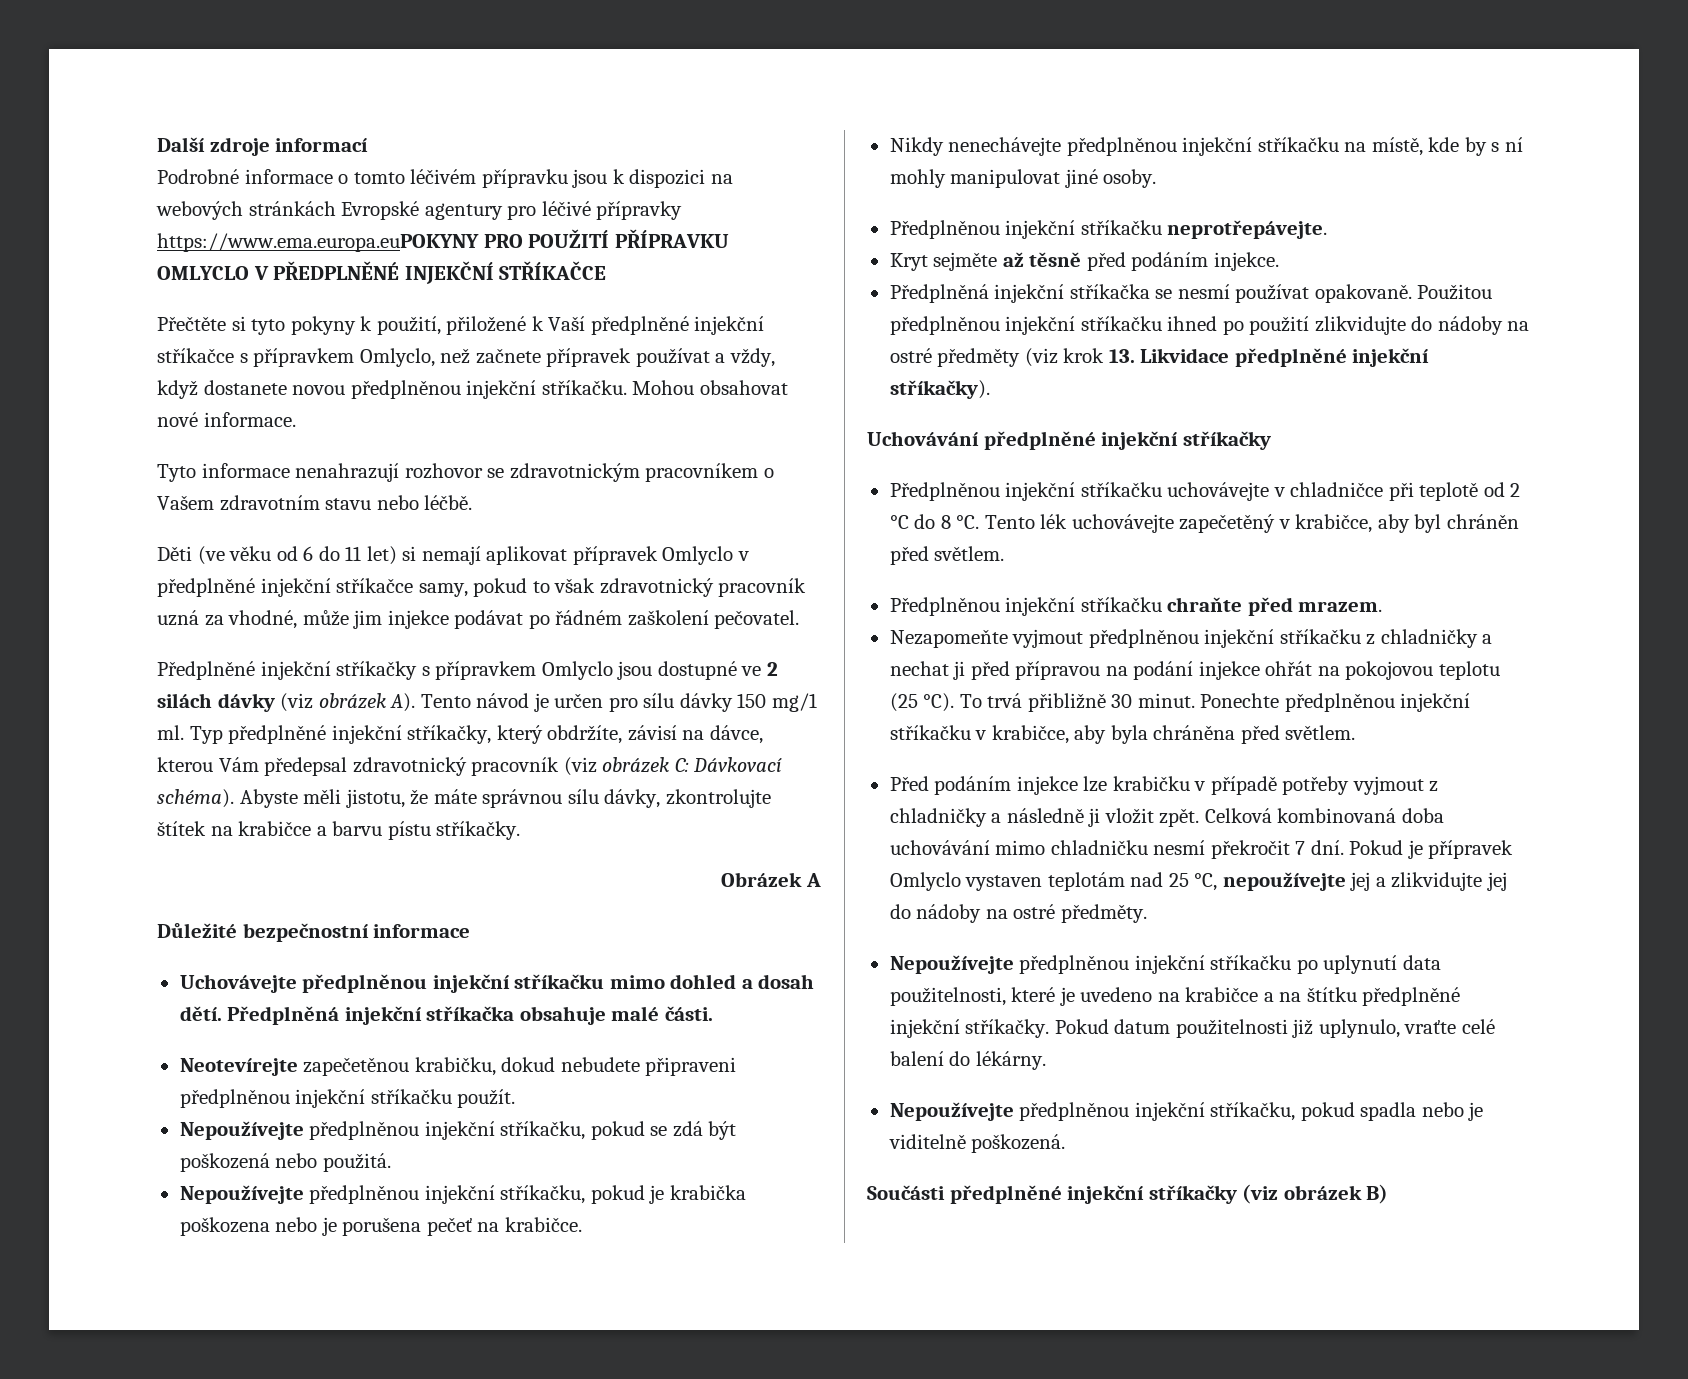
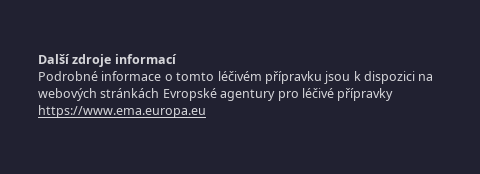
- Podrobné informace o tomto léčivém přípravku jsou k dispozici na webových stránkách Evropské agentury pro léčivé přípravky https://www.ema.europa.euPOKYNY PRO POUŽITÍ PŘÍPRAVKU OMLYCLO V PŘEDPLNĚNÉ INJEKČNÍ STŘÍKAČCE
- Přečtěte si tyto pokyny k použití, přiložené k Vaší předplněné injekční stříkačce s přípravkem Omlyclo, než začnete přípravek používat a vždy, když dostanete novou předplněnou injekční stříkačku. Mohou obsahovat nové informace.
- Tyto informace nenahrazují rozhovor se zdravotnickým pracovníkem o Vašem zdravotním stavu nebo léčbě.
- Děti (ve věku od 6 do 11 let) si nemají aplikovat přípravek Omlyclo v předplněné injekční stříkačce samy, pokud to však zdravotnický pracovník uzná za vhodné, může jim injekce podávat po řádném zaškolení pečovatel.
- Předplněné injekční stříkačky s přípravkem Omlyclo jsou dostupné ve 2 silách dávky (viz obrázek A). Tento návod je určen pro sílu dávky 150 mg/1 ml. Typ předplněné injekční stříkačky, který obdržíte, závisí na dávce, kterou Vám předepsal zdravotnický pracovník (viz obrázek C: Dávkovací schéma). Abyste měli jistotu, že máte správnou sílu dávky, zkontrolujte štítek na krabičce a barvu pístu stříkačky.
- Obrázek A
- Důležité bezpečnostní informace
- Uchovávejte předplněnou injekční stříkačku mimo dohled a dosah dětí. Předplněná injekční stříkačka obsahuje malé části.
- Neotevírejte zapečetěnou krabičku, dokud nebudete připraveni předplněnou injekční stříkačku použít.
- Nepoužívejte předplněnou injekční stříkačku, pokud se zdá být poškozená nebo použitá.
- Nepoužívejte předplněnou injekční stříkačku, pokud je krabička poškozena nebo je porušena pečeť na krabičce.
- Nikdy nenechávejte předplněnou injekční stříkačku na místě, kde by s ní mohly manipulovat jiné osoby.
- Předplněnou injekční stříkačku neprotřepávejte.
- Kryt sejměte až těsně před podáním injekce.
- Předplněná injekční stříkačka se nesmí používat opakovaně. Použitou předplněnou injekční stříkačku ihned po použití zlikvidujte do nádoby na ostré předměty (viz krok 13. Likvidace předplněné injekční stříkačky).
- Uchovávání předplněné injekční stříkačky
- Předplněnou injekční stříkačku uchovávejte v chladničce při teplotě od 2 °C do 8 °C. Tento lék uchovávejte zapečetěný v krabičce, aby byl chráněn před světlem.
- Předplněnou injekční stříkačku chraňte před mrazem.
- Nezapomeňte vyjmout předplněnou injekční stříkačku z chladničky a nechat ji před přípravou na podání injekce ohřát na pokojovou teplotu (25 °C). To trvá přibližně 30 minut. Ponechte předplněnou injekční stříkačku v krabičce, aby byla chráněna před světlem.
- Před podáním injekce lze krabičku v případě potřeby vyjmout z chladničky a následně ji vložit zpět. Celková kombinovaná doba uchovávání mimo chladničku nesmí překročit 7 dní. Pokud je přípravek Omlyclo vystaven teplotám nad 25 °C, nepoužívejte jej a zlikvidujte jej do nádoby na ostré předměty.
- Nepoužívejte předplněnou injekční stříkačku po uplynutí data použitelnosti, které je uvedeno na krabičce a na štítku předplněné injekční stříkačky. Pokud datum použitelnosti již uplynulo, vraťte celé balení do lékárny.
- Nepoužívejte předplněnou injekční stříkačku, pokud spadla nebo je viditelně poškozená.
- Součásti předplněné injekční stříkačky (viz obrázek B)
+ Podrobné informace o tomto léčivém přípravku jsou k dispozici na webových stránkách Evropské agentury pro léčivé přípravky https://www.ema.europa.eu

